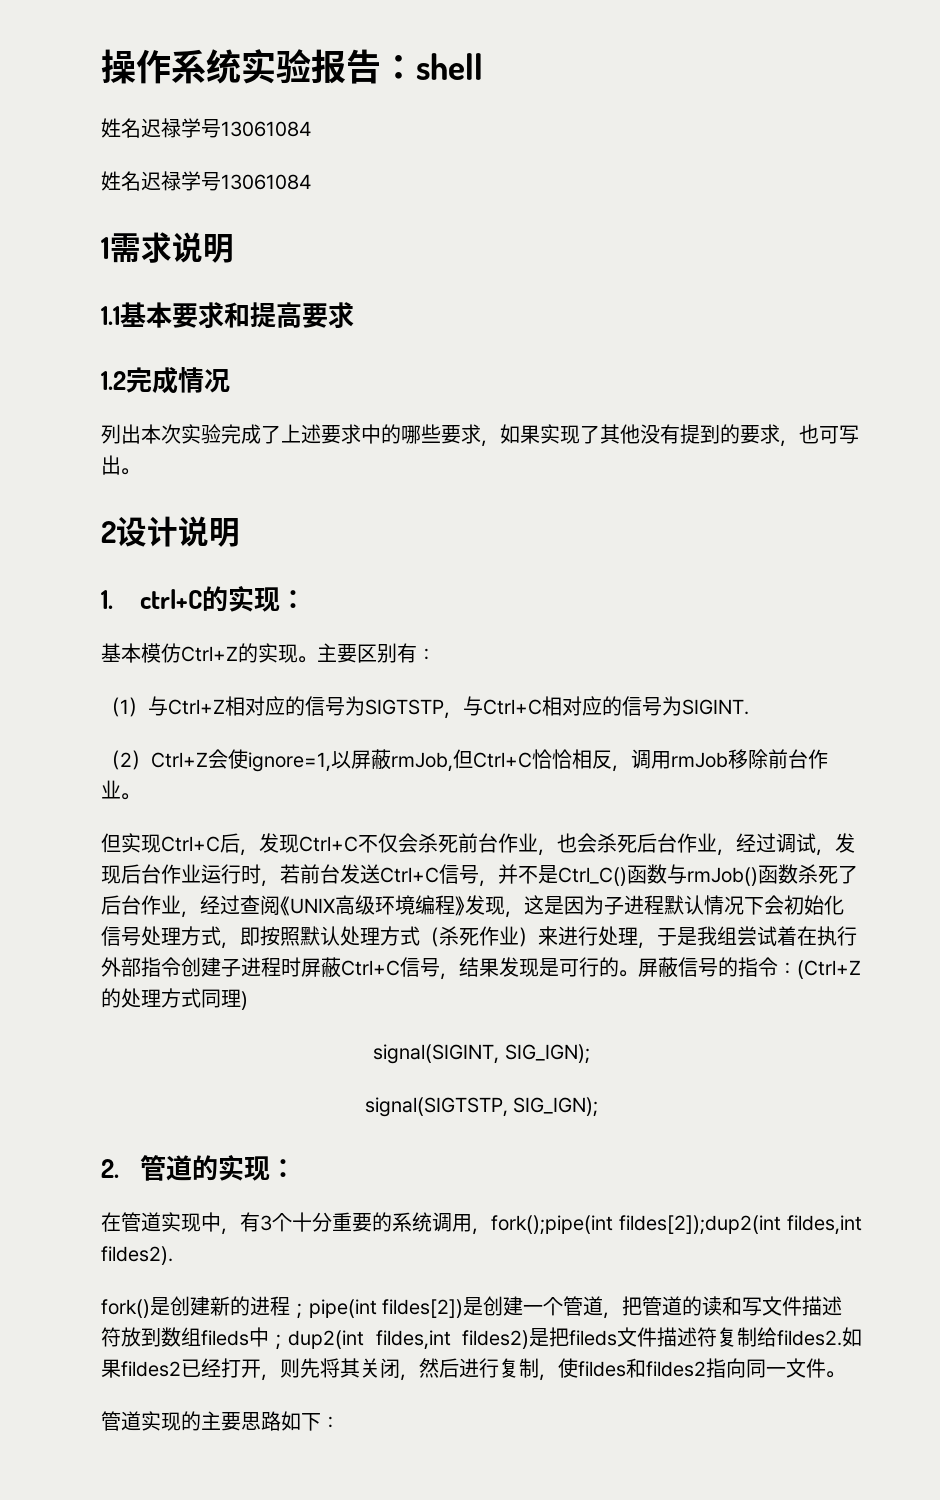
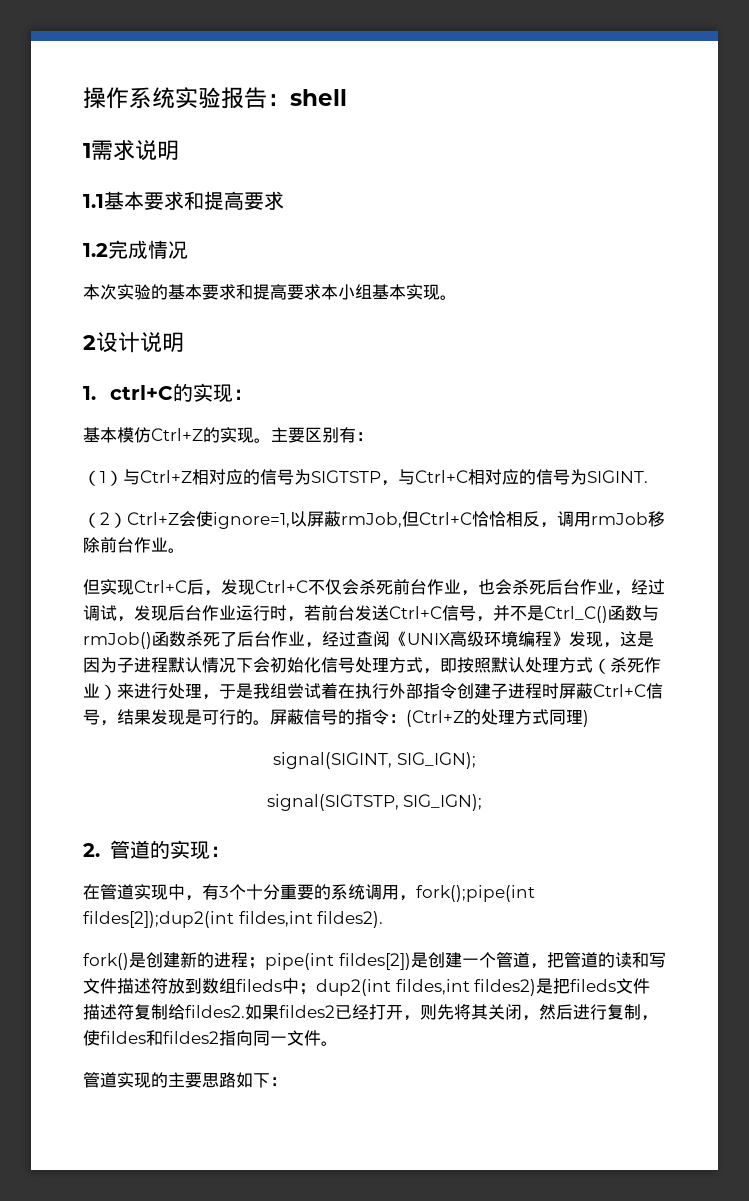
  操作系统实验报告：shell
- 姓名迟禄学号13061084
- 姓名迟禄学号13061084
- 列出本次实验完成了上述要求中的哪些要求，如果实现了其他没有提到的要求，也可写出。
+ 本次实验的基本要求和提高要求本小组基本实现。

